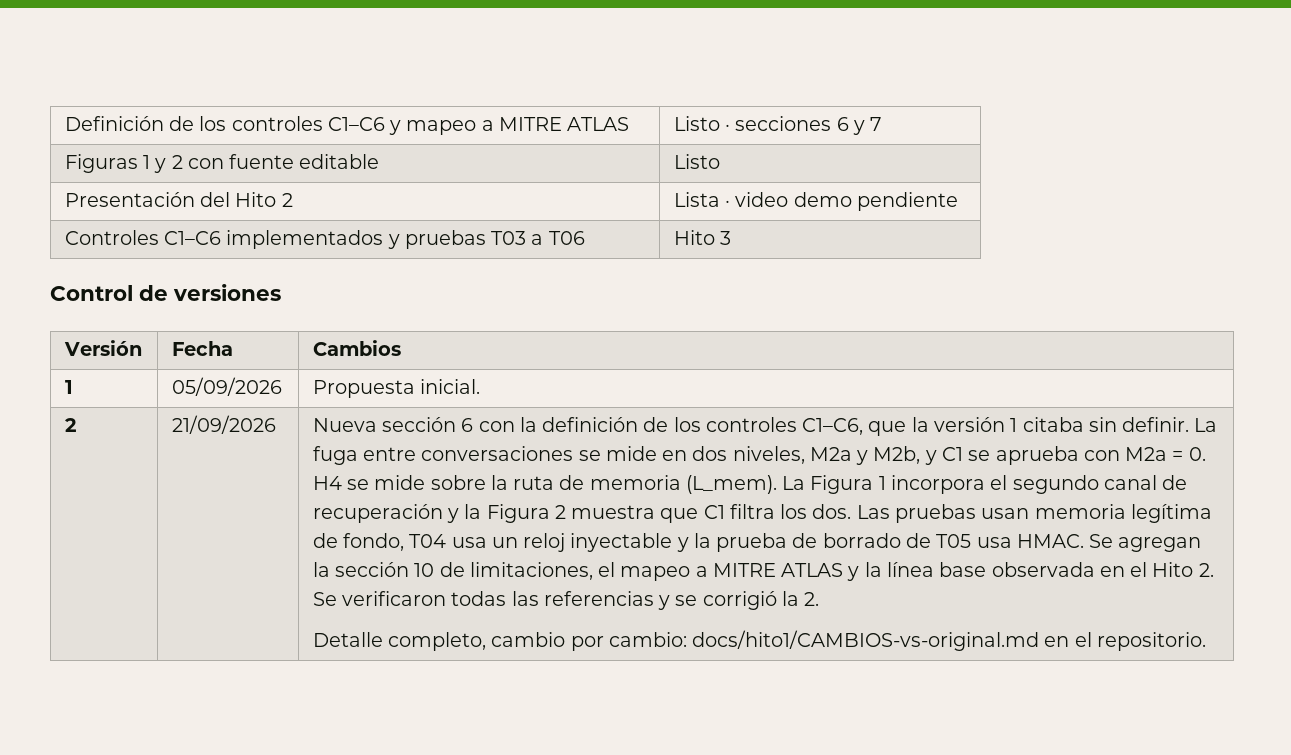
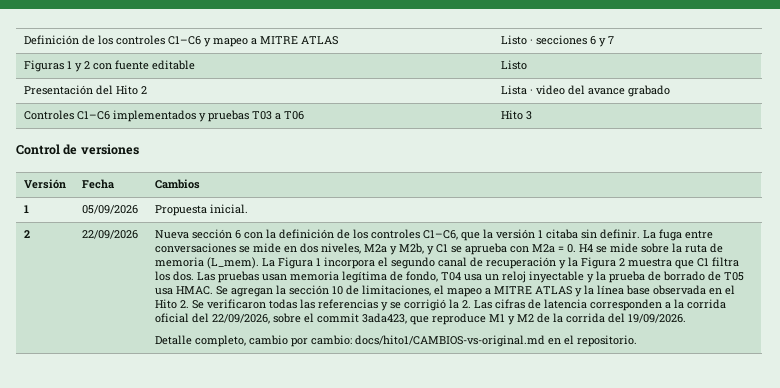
- Presentación del Hito 2 | Lista · video demo pendiente
+ Presentación del Hito 2 | Lista · video del avance grabado
- 21/09/2026
+ 22/09/2026
- Se agregan la sección 10 de limitaciones, el mapeo a MITRE ATLAS y la línea base observada en el Hito 2. Se verificaron todas las referencias y se corrigió la 2.
+ Se agregan la sección 10 de limitaciones, el mapeo a MITRE ATLAS y la línea base observada en el Hito 2. Se verificaron todas las referencias y se corrigió la 2. Las cifras de latencia corresponden a la corrida oficial del 22/09/2026, sobre el commit 3ada423, que reproduce M1 y M2 de la corrida del 19/09/2026.

